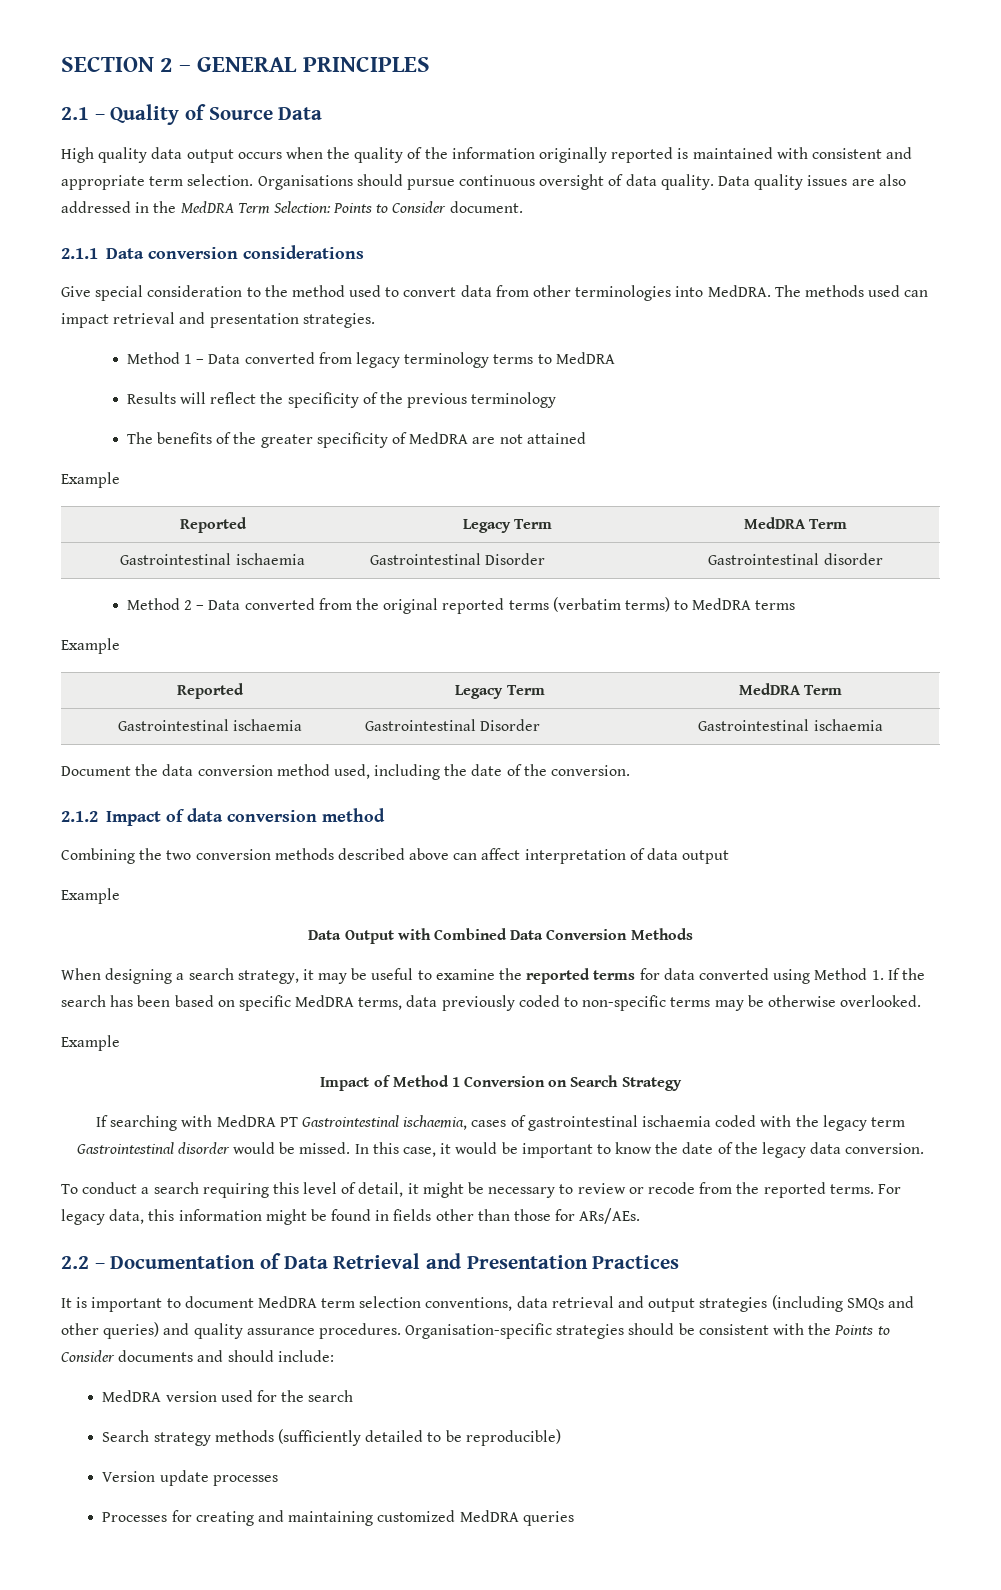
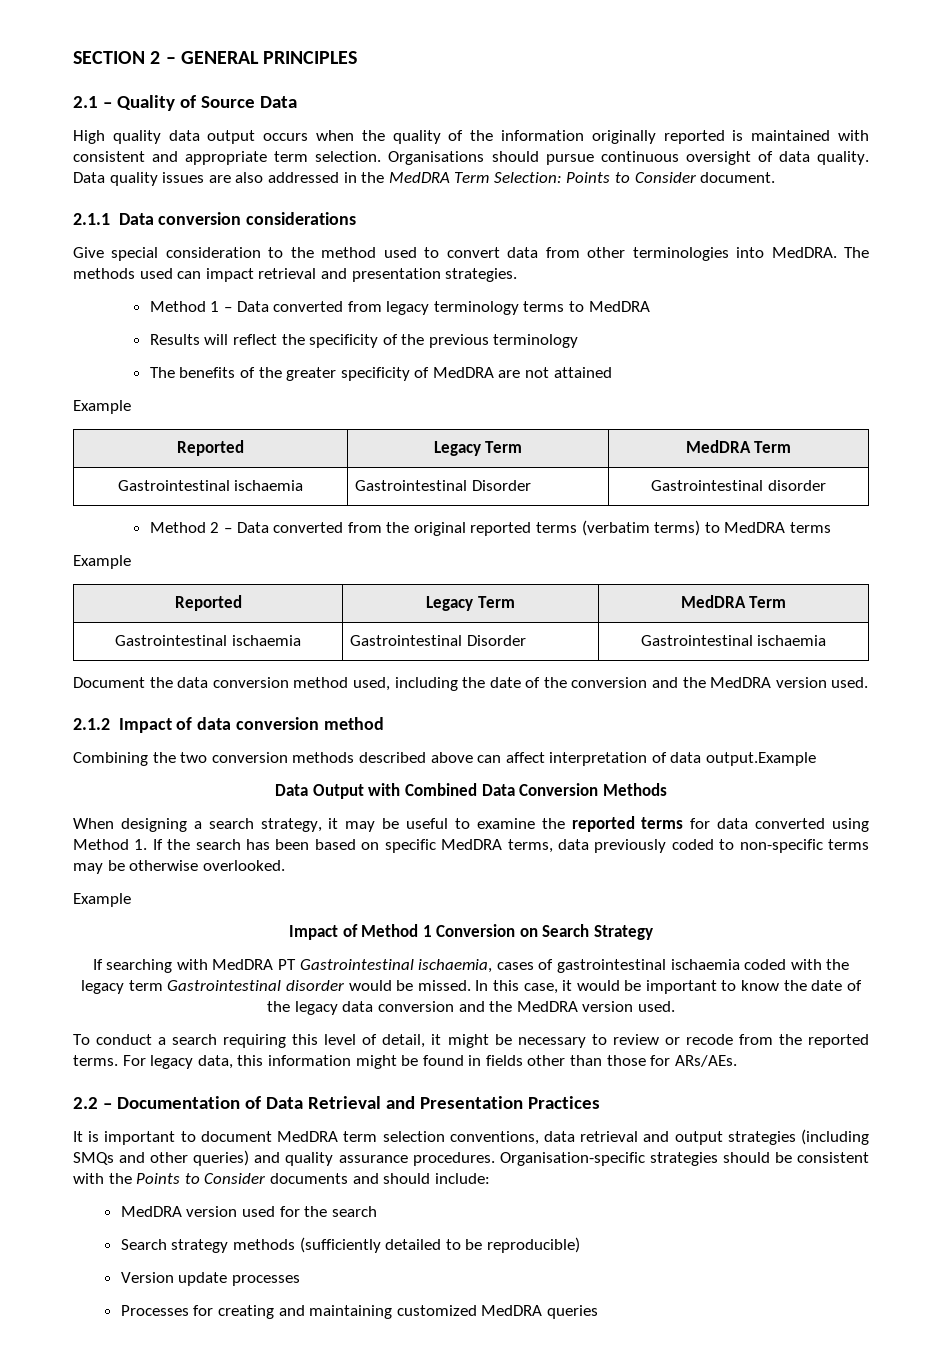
- Document the data conversion method used, including the date of the conversion.
+ Document the data conversion method used, including the date of the conversion and the MedDRA version used.
- Combining the two conversion methods described above can affect interpretation of data output
- Example
+ Combining the two conversion methods described above can affect interpretation of data output.Example
- In this case, it would be important to know the date of the legacy data conversion.
+ In this case, it would be important to know the date of the legacy data conversion and the MedDRA version used.

